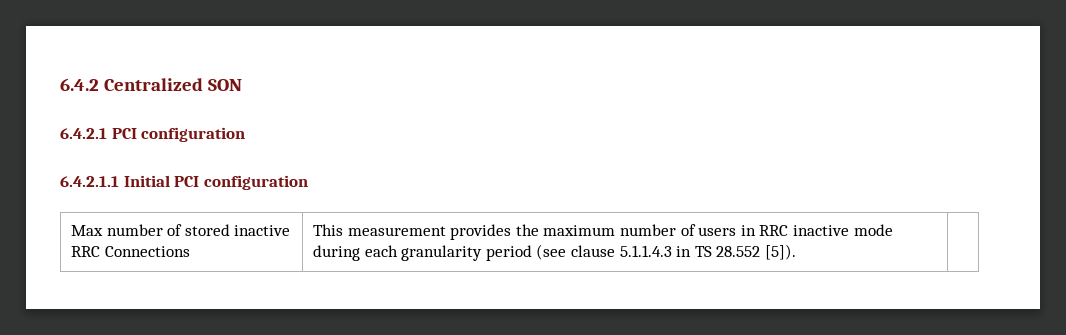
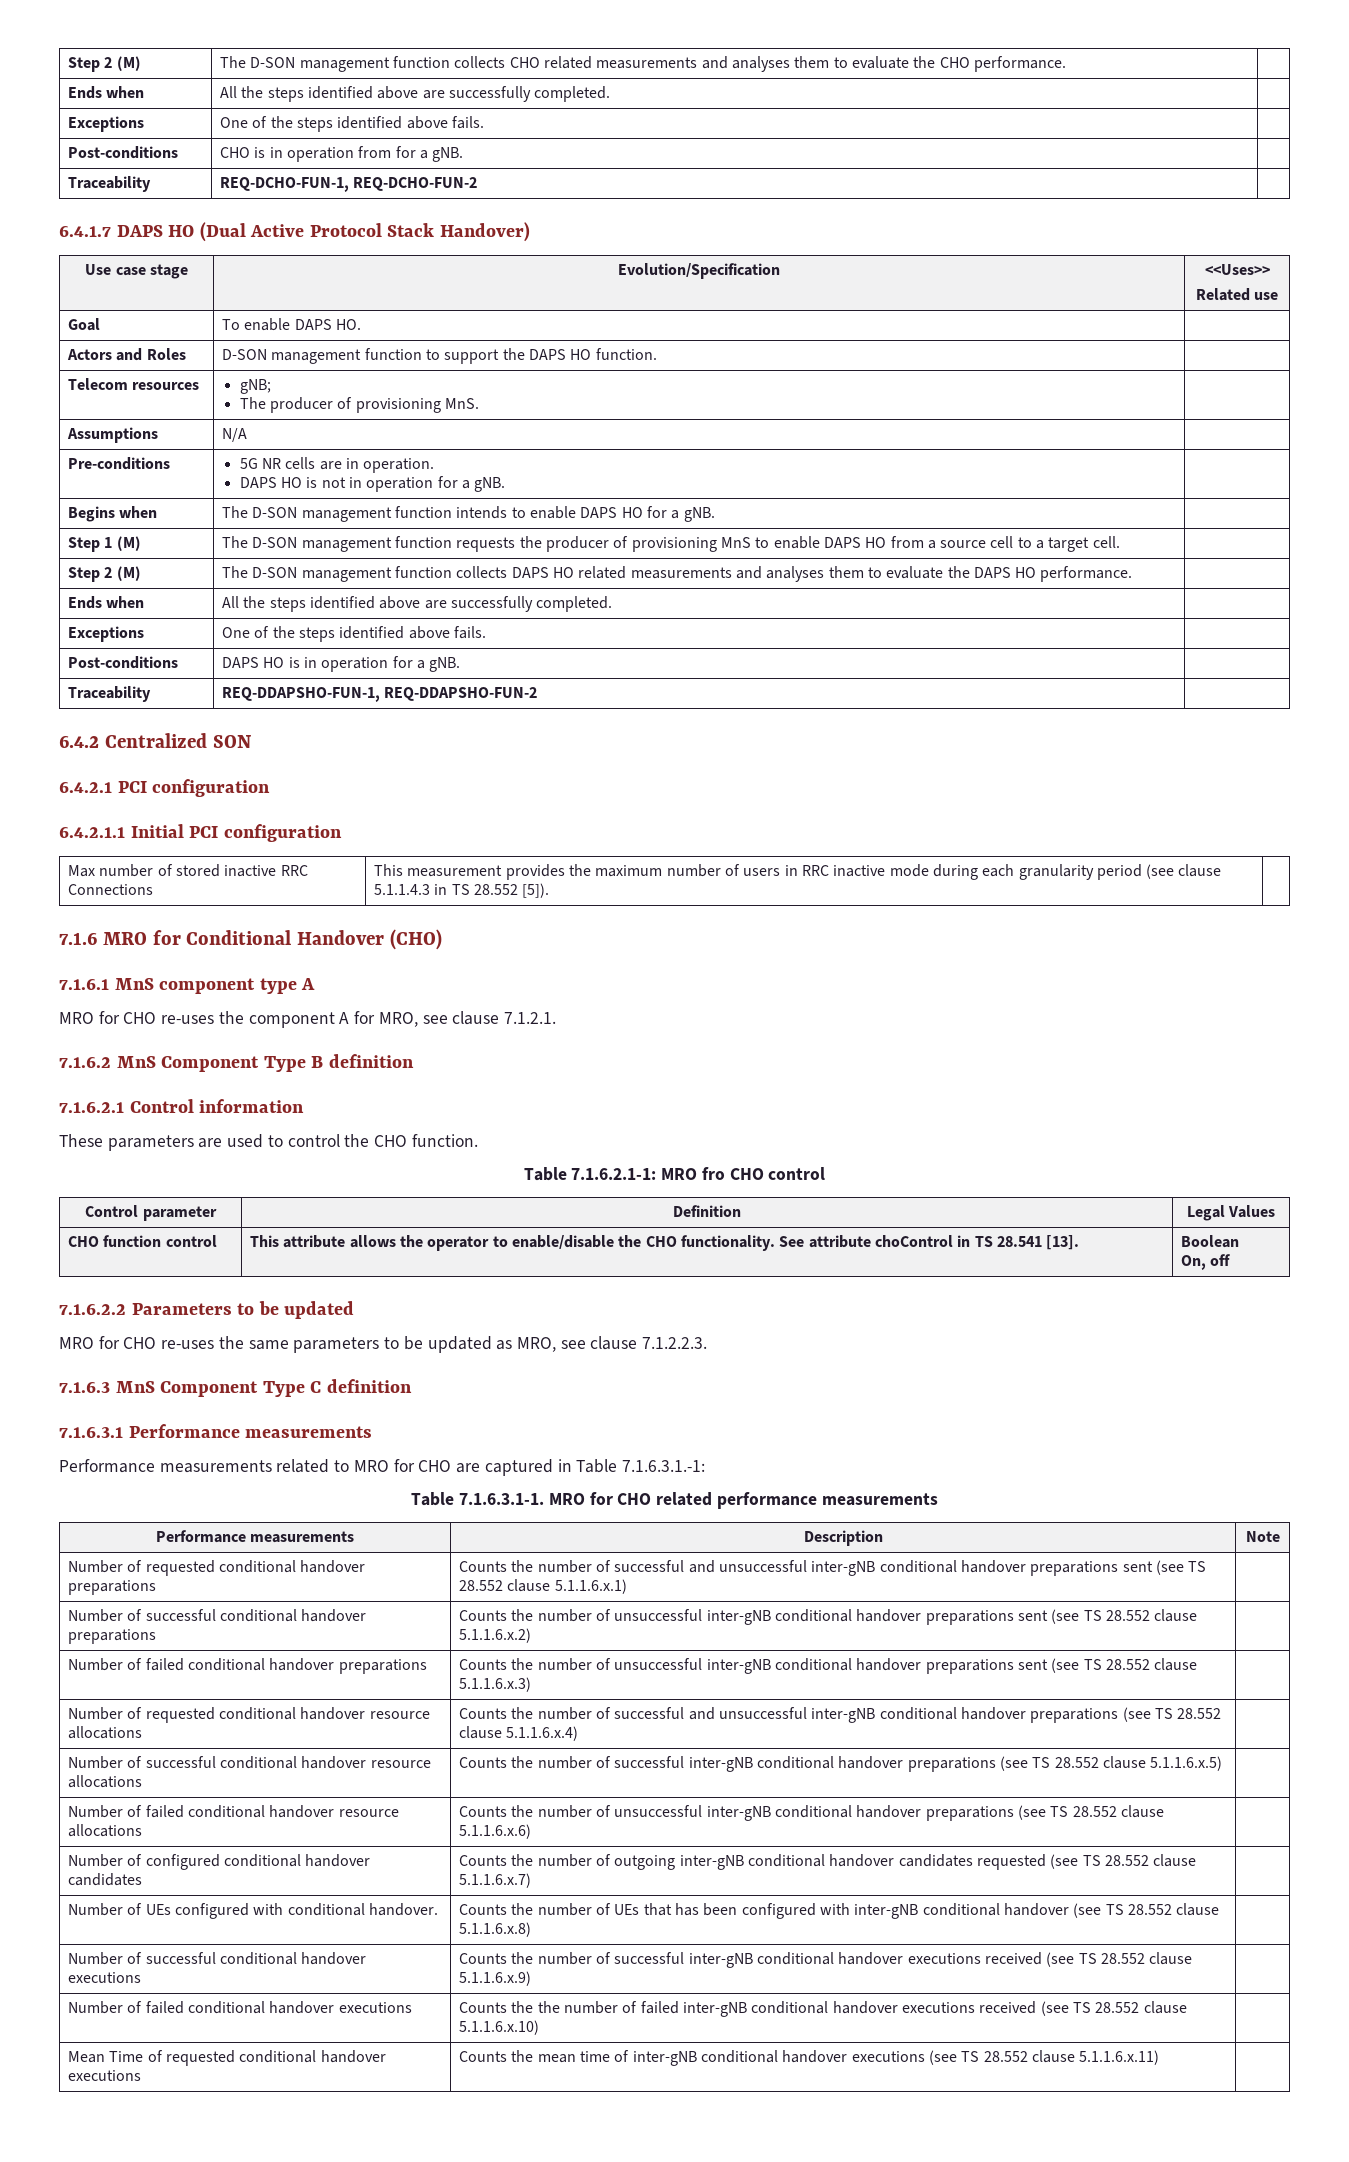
+ Step 2 (M) | The D-SON management function collects CHO related measurements and analyses them to evaluate the CHO performance. |
+ Ends when | All the steps identified above are successfully completed. |
+ Exceptions | One of the steps identified above fails. |
+ Post-conditions | CHO is in operation from for a gNB. |
+ Traceability | REQ-DCHO-FUN-1, REQ-DCHO-FUN-2 |
+ 6.4.1.7 DAPS HO (Dual Active Protocol Stack Handover)
+ Use case stage | Evolution/Specification | <<Uses>>
+ Related use
+ Goal | To enable DAPS HO. |
+ Actors and Roles | D-SON management function to support the DAPS HO function. |
+ Telecom resources | gNB;
+ The producer of provisioning MnS. |
+ Assumptions | N/A |
+ Pre-conditions | 5G NR cells are in operation.
+ DAPS HO is not in operation for a gNB. |
+ Begins when | The D-SON management function intends to enable DAPS HO for a gNB. |
+ Step 1 (M) | The D-SON management function requests the producer of provisioning MnS to enable DAPS HO from a source cell to a target cell. |
+ Step 2 (M) | The D-SON management function collects DAPS HO related measurements and analyses them to evaluate the DAPS HO performance. |
+ Ends when | All the steps identified above are successfully completed. |
+ Exceptions | One of the steps identified above fails. |
+ Post-conditions | DAPS HO is in operation for a gNB. |
+ Traceability | REQ-DDAPSHO-FUN-1, REQ-DDAPSHO-FUN-2 |
+ 7.1.6 MRO for Conditional Handover (CHO)
+ 7.1.6.1 MnS component type A
+ MRO for CHO re-uses the component A for MRO, see clause 7.1.2.1.
+ 7.1.6.2 MnS Component Type B definition
+ 7.1.6.2.1 Control information
+ These parameters are used to control the CHO function.
+ Table 7.1.6.2.1-1: MRO fro CHO control
+ Control parameter | Definition | Legal Values
+ CHO function control | This attribute allows the operator to enable/disable the CHO functionality. See attribute choControl in TS 28.541 [13]. | Boolean
+ On, off
+ 7.1.6.2.2 Parameters to be updated
+ MRO for CHO re-uses the same parameters to be updated as MRO, see clause 7.1.2.2.3.
+ 7.1.6.3 MnS Component Type C definition
+ 7.1.6.3.1 Performance measurements
+ Performance measurements related to MRO for CHO are captured in Table 7.1.6.3.1.-1:
+ Table 7.1.6.3.1-1. MRO for CHO related performance measurements
+ Performance measurements | Description | Note
+ Number of requested conditional handover preparations | Counts the number of successful and unsuccessful inter-gNB conditional handover preparations sent (see TS 28.552 clause 5.1.1.6.x.1) |
+ Number of successful conditional handover preparations | Counts the number of unsuccessful inter-gNB conditional handover preparations sent (see TS 28.552 clause 5.1.1.6.x.2) |
+ Number of failed conditional handover preparations | Counts the number of unsuccessful inter-gNB conditional handover preparations sent (see TS 28.552 clause 5.1.1.6.x.3) |
+ Number of requested conditional handover resource allocations | Counts the number of successful and unsuccessful inter-gNB conditional handover preparations (see TS 28.552 clause 5.1.1.6.x.4) |
+ Number of successful conditional handover resource allocations | Counts the number of successful inter-gNB conditional handover preparations (see TS 28.552 clause 5.1.1.6.x.5) |
+ Number of failed conditional handover resource allocations | Counts the number of unsuccessful inter-gNB conditional handover preparations (see TS 28.552 clause 5.1.1.6.x.6) |
+ Number of configured conditional handover candidates | Counts the number of outgoing inter-gNB conditional handover candidates requested (see TS 28.552 clause 5.1.1.6.x.7) |
+ Number of UEs configured with conditional handover. | Counts the number of UEs that has been configured with inter-gNB conditional handover (see TS 28.552 clause 5.1.1.6.x.8) |
+ Number of successful conditional handover executions | Counts the number of successful inter-gNB conditional handover executions received (see TS 28.552 clause 5.1.1.6.x.9) |
+ Number of failed conditional handover executions | Counts the the number of failed inter-gNB conditional handover executions received (see TS 28.552 clause 5.1.1.6.x.10) |
+ Mean Time of requested conditional handover executions | Counts the mean time of inter-gNB conditional handover executions (see TS 28.552 clause 5.1.1.6.x.11) |

